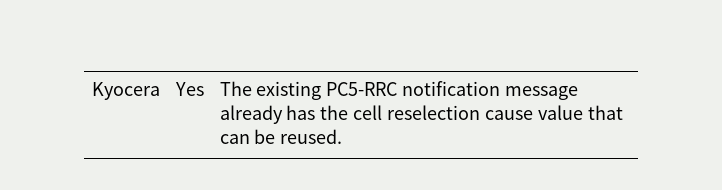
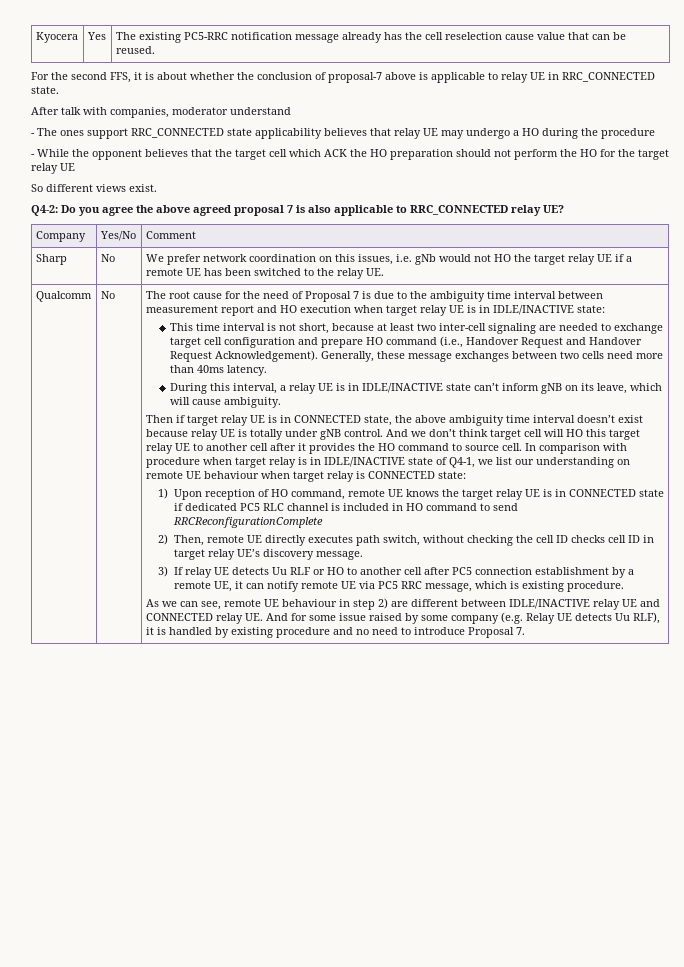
+ For the second FFS, it is about whether the conclusion of proposal-7 above is applicable to relay UE in RRC_CONNECTED state.
+ After talk with companies, moderator understand
+ - The ones support RRC_CONNECTED state applicability believes that relay UE may undergo a HO during the procedure
+ - While the opponent believes that the target cell which ACK the HO preparation should not perform the HO for the target relay UE
+ So different views exist.
+ Q4-2: Do you agree the above agreed proposal 7 is also applicable to RRC_CONNECTED relay UE?
+ Company | Yes/No | Comment
+ Sharp | No | We prefer network coordination on this issues, i.e. gNb would not HO the target relay UE if a remote UE has been switched to the relay UE.
+ Qualcomm | No | The root cause for the need of Proposal 7 is due to the ambiguity time interval between measurement report and HO execution when target relay UE is in IDLE/INACTIVE state:
+ This time interval is not short, because at least two inter-cell signaling are needed to exchange target cell configuration and prepare HO command (i.e., Handover Request and Handover Request Acknowledgement). Generally, these message exchanges between two cells need more than 40ms latency.
+ During this interval, a relay UE is in IDLE/INACTIVE state can’t inform gNB on its leave, which will cause ambiguity.
+ Then if target relay UE is in CONNECTED state, the above ambiguity time interval doesn’t exist because relay UE is totally under gNB control. And we don’t think target cell will HO this target relay UE to another cell after it provides the HO command to source cell. In comparison with procedure when target relay is in IDLE/INACTIVE state of Q4-1, we list our understanding on remote UE behaviour when target relay is CONNECTED state:
+ 1) Upon reception of HO command, remote UE knows the target relay UE is in CONNECTED state if dedicated PC5 RLC channel is included in HO command to send RRCReconfigurationComplete
+ 2) Then, remote UE directly executes path switch, without checking the cell ID checks cell ID in target relay UE’s discovery message.
+ 3) If relay UE detects Uu RLF or HO to another cell after PC5 connection establishment by a remote UE, it can notify remote UE via PC5 RRC message, which is existing procedure.
+ As we can see, remote UE behaviour in step 2) are different between IDLE/INACTIVE relay UE and CONNECTED relay UE. And for some issue raised by some company (e.g. Relay UE detects Uu RLF), it is handled by existing procedure and no need to introduce Proposal 7.

